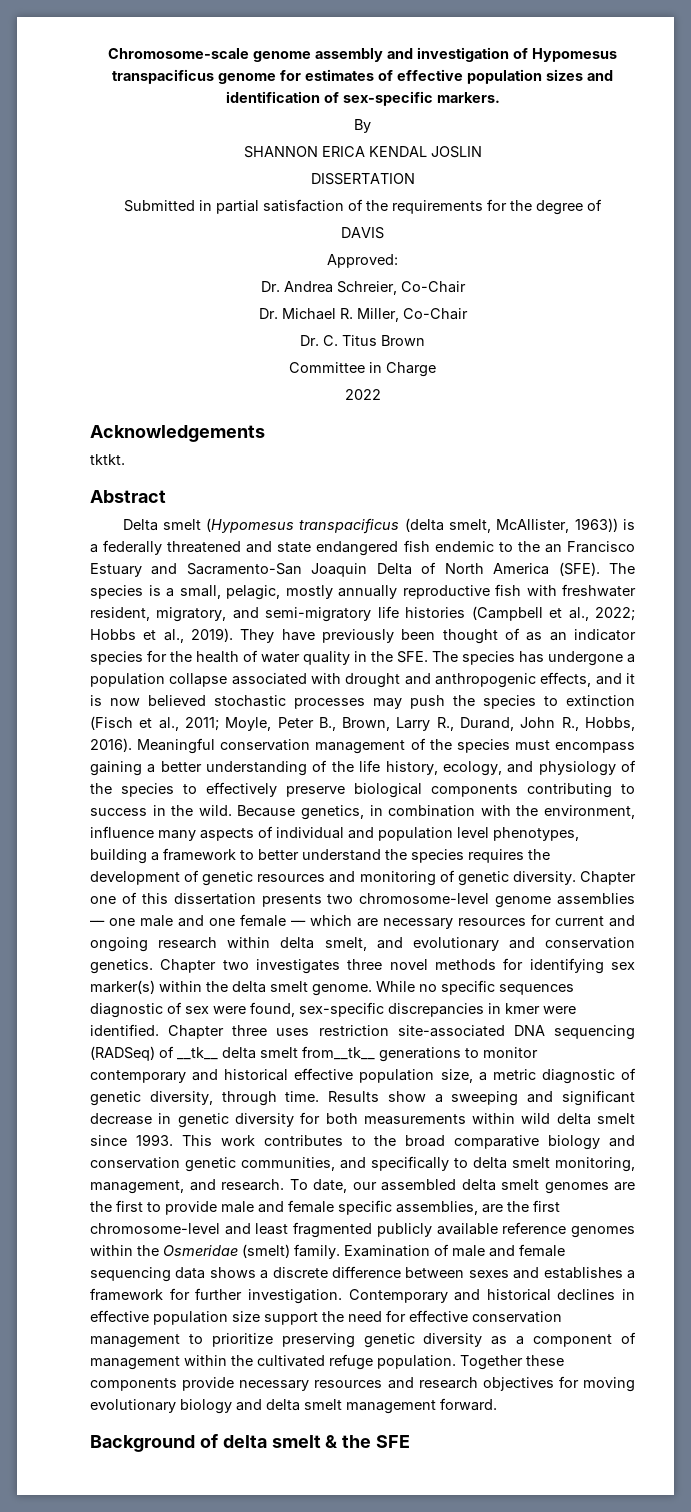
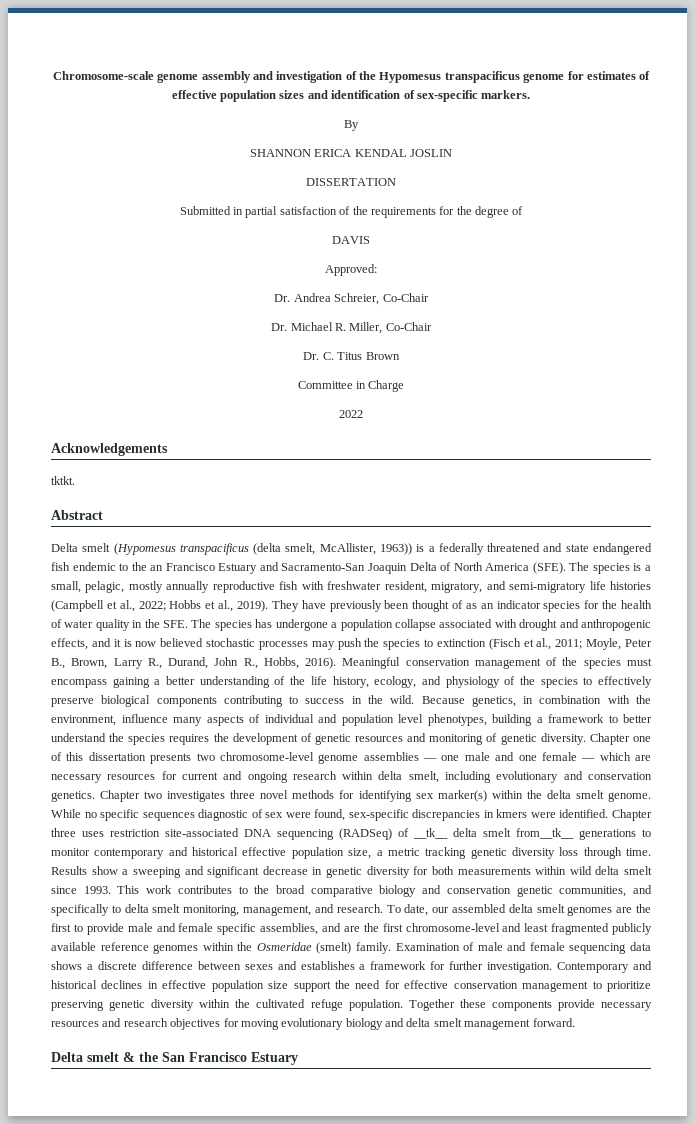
- Chromosome-scale genome assembly and investigation of Hypomesus transpacificus genome for estimates of effective population sizes and identification of sex-specific markers.
+ Chromosome-scale genome assembly and investigation of the Hypomesus transpacificus genome for estimates of effective population sizes and identification of sex-specific markers.
- Chapter one of this dissertation presents two chromosome-level genome assemblies –– one male and one female –– which are necessary resources for current and ongoing research within delta smelt, and evolutionary and conservation genetics.
+ Chapter one of this dissertation presents two chromosome-level genome assemblies –– one male and one female –– which are necessary resources for current and ongoing research within delta smelt, including evolutionary and conservation genetics.
- While no specific sequences diagnostic of sex were found, sex-specific discrepancies in kmer were identified.
+ While no specific sequences diagnostic of sex were found, sex-specific discrepancies in kmers were identified.
- Chapter three uses restriction site-associated DNA sequencing (RADSeq) of __tk__ delta smelt from__tk__ generations to monitor contemporary and historical effective population size, a metric diagnostic of genetic diversity, through time.
+ Chapter three uses restriction site-associated DNA sequencing (RADSeq) of __tk__ delta smelt from__tk__ generations to monitor contemporary and historical effective population size, a metric tracking genetic diversity loss through time.
- To date, our assembled delta smelt genomes are the first to provide male and female specific assemblies, are the first chromosome-level and least fragmented publicly available reference genomes within the Osmeridae (smelt) family.
+ To date, our assembled delta smelt genomes are the first to provide male and female specific assemblies, and are the first chromosome-level and least fragmented publicly available reference genomes within the Osmeridae (smelt) family.
- Contemporary and historical declines in effective population size support the need for effective conservation management to prioritize preserving genetic diversity as a component of management within the cultivated refuge population.
+ Contemporary and historical declines in effective population size support the need for effective conservation management to prioritize preserving genetic diversity within the cultivated refuge population.
- Background of delta smelt & the SFE
+ Delta smelt & the San Francisco Estuary

